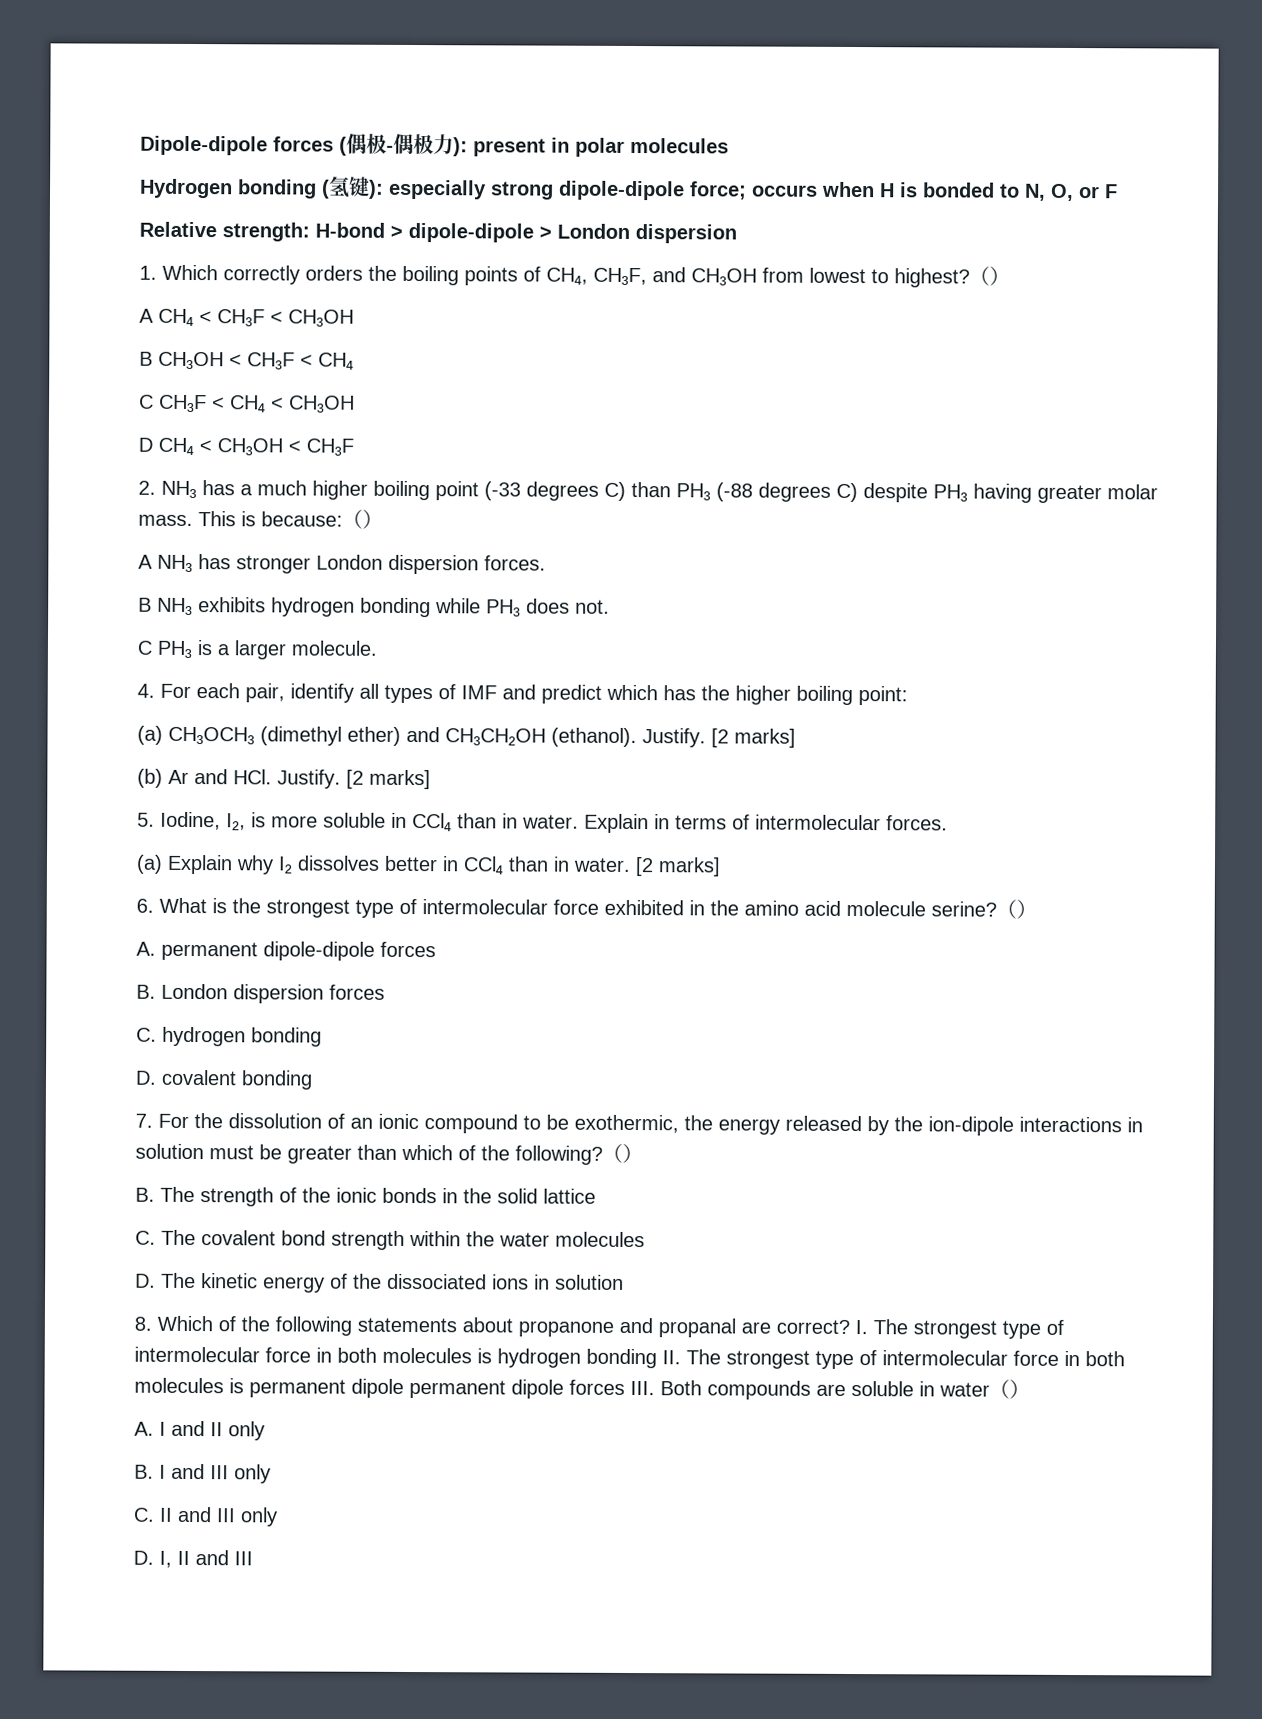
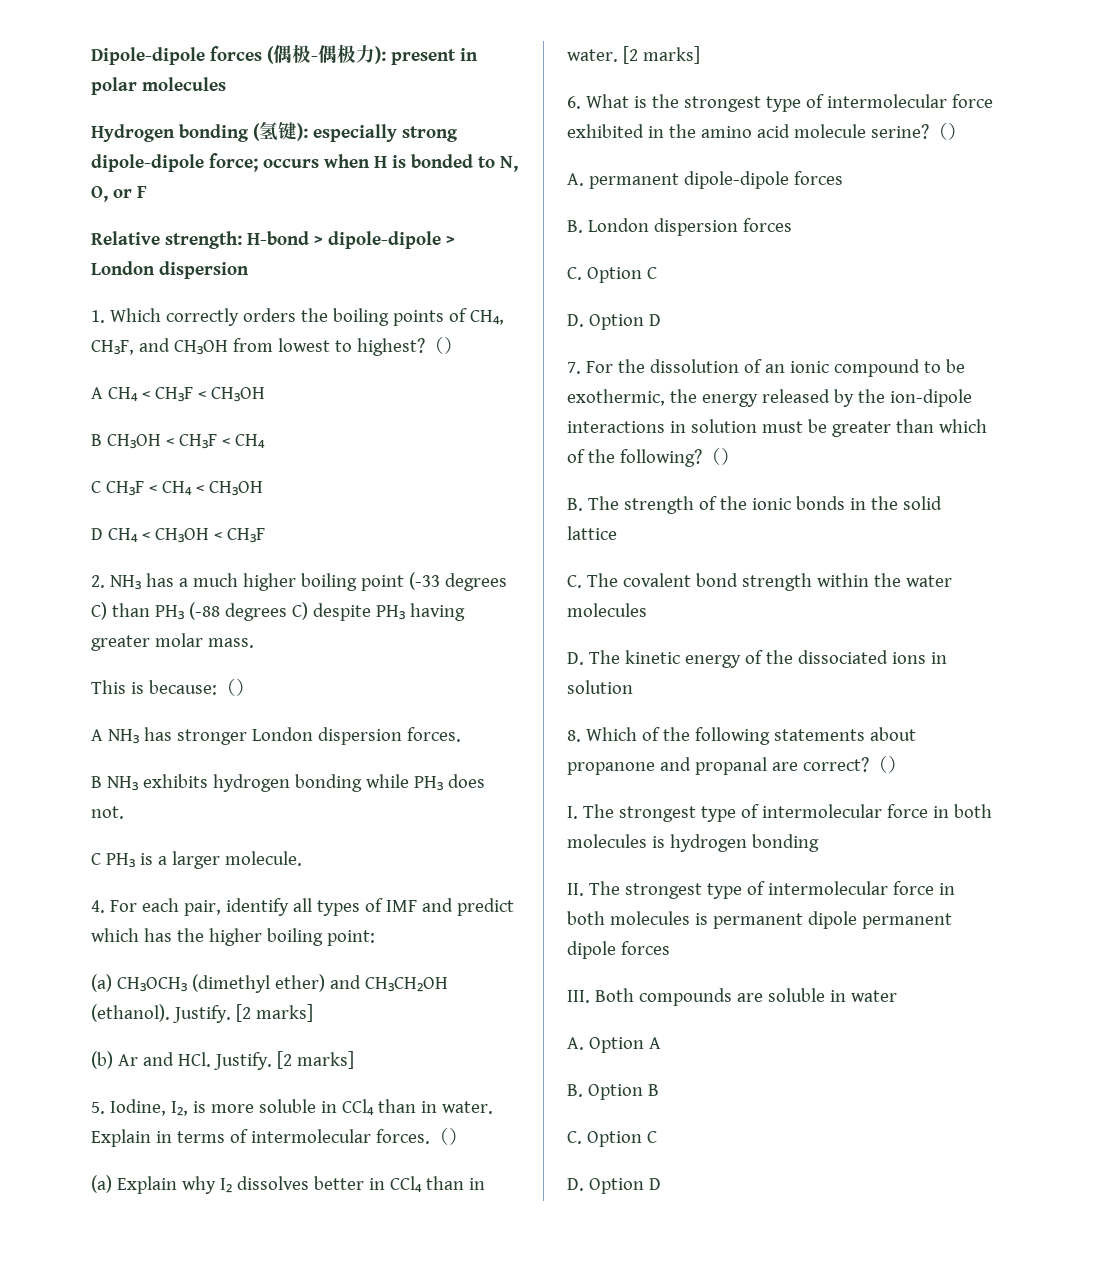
- 2. NH₃ has a much higher boiling point (-33 degrees C) than PH₃ (-88 degrees C) despite PH₃ having greater molar mass. This is because:（）
+ 2. NH₃ has a much higher boiling point (-33 degrees C) than PH₃ (-88 degrees C) despite PH₃ having greater molar mass.
+ This is because:（）
- Explain in terms of intermolecular forces.
+ Explain in terms of intermolecular forces.（）
  B. London dispersion forces
- C. hydrogen bonding
- D. covalent bonding
+ C. Option C
+ D. Option D
- 8. Which of the following statements about propanone and propanal are correct? I. The strongest type of intermolecular force in both molecules is hydrogen bonding II. The strongest type of intermolecular force in both molecules is permanent dipole permanent dipole forces III. Both compounds are soluble in water（）
- A. I and II only
- B. I and III only
- C. II and III only
- D. I, II and III
+ 8. Which of the following statements about propanone and propanal are correct?（）
+ I. The strongest type of intermolecular force in both molecules is hydrogen bonding
+ II. The strongest type of intermolecular force in both molecules is permanent dipole permanent dipole forces
+ III. Both compounds are soluble in water
+ A. Option A
+ B. Option B
+ C. Option C
+ D. Option D

